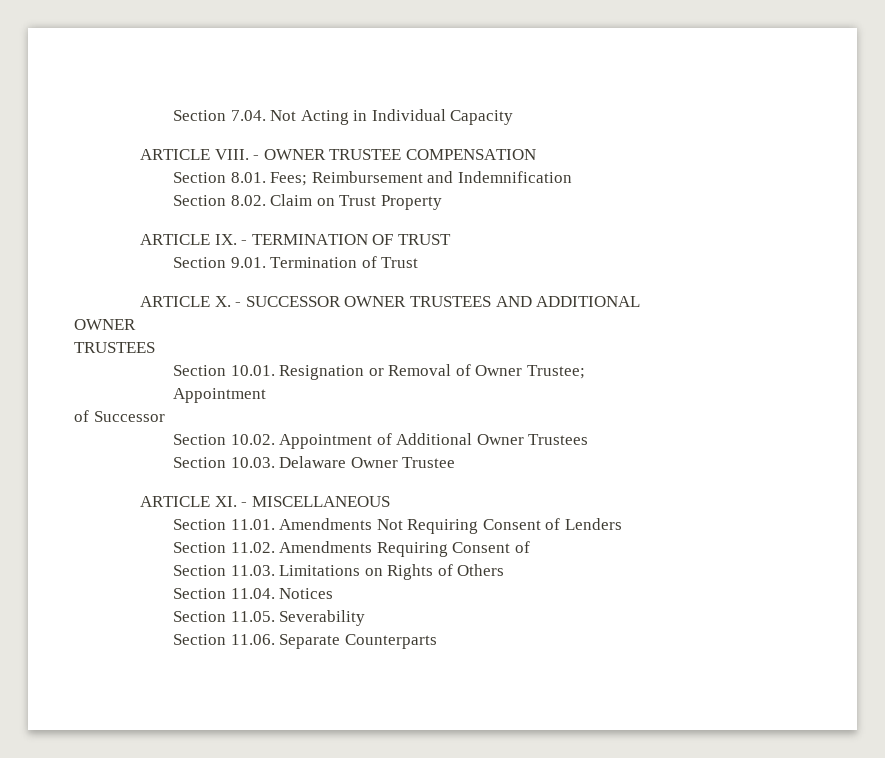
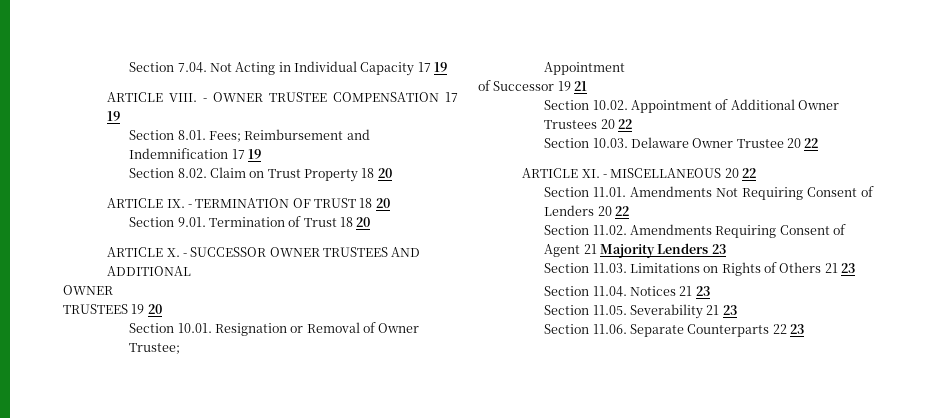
- Section 7.04. Not Acting in Individual Capacity
+ Section 7.04. Not Acting in Individual Capacity 17 19
- - OWNER TRUSTEE COMPENSATION
+ - OWNER TRUSTEE COMPENSATION 17 19
- Section 8.01. Fees; Reimbursement and Indemnification
+ Section 8.01. Fees; Reimbursement and Indemnification 17 19
- Section 8.02. Claim on Trust Property
+ Section 8.02. Claim on Trust Property 18 20
- ARTICLE IX. - TERMINATION OF TRUST
+ ARTICLE IX. - TERMINATION OF TRUST 18 20
- Section 9.01. Termination of Trust
+ Section 9.01. Termination of Trust 18 20
  ARTICLE X. - SUCCESSOR OWNER TRUSTEES AND ADDITIONAL
  OWNER
- TRUSTEES
+ TRUSTEES 19 20
- of Successor
+ of Successor 19 21
- Section 10.02. Appointment of Additional Owner Trustees
+ Section 10.02. Appointment of Additional Owner Trustees 20 22
- Section 10.03. Delaware Owner Trustee
+ Section 10.03. Delaware Owner Trustee 20 22
- ARTICLE XI. - MISCELLANEOUS
+ ARTICLE XI. - MISCELLANEOUS 20 22
- Section 11.01. Amendments Not Requiring Consent of Lenders
+ Section 11.01. Amendments Not Requiring Consent of Lenders 20 22
- Section 11.02. Amendments Requiring Consent of
+ Section 11.02. Amendments Requiring Consent of Agent 21 Majority Lenders 23
- Section 11.03. Limitations on Rights of Others
+ Section 11.03. Limitations on Rights of Others 21 23
- Section 11.04. Notices
+ Section 11.04. Notices 21 23
- Section 11.05. Severability
+ Section 11.05. Severability 21 23
- Section 11.06. Separate Counterparts
+ Section 11.06. Separate Counterparts 22 23

